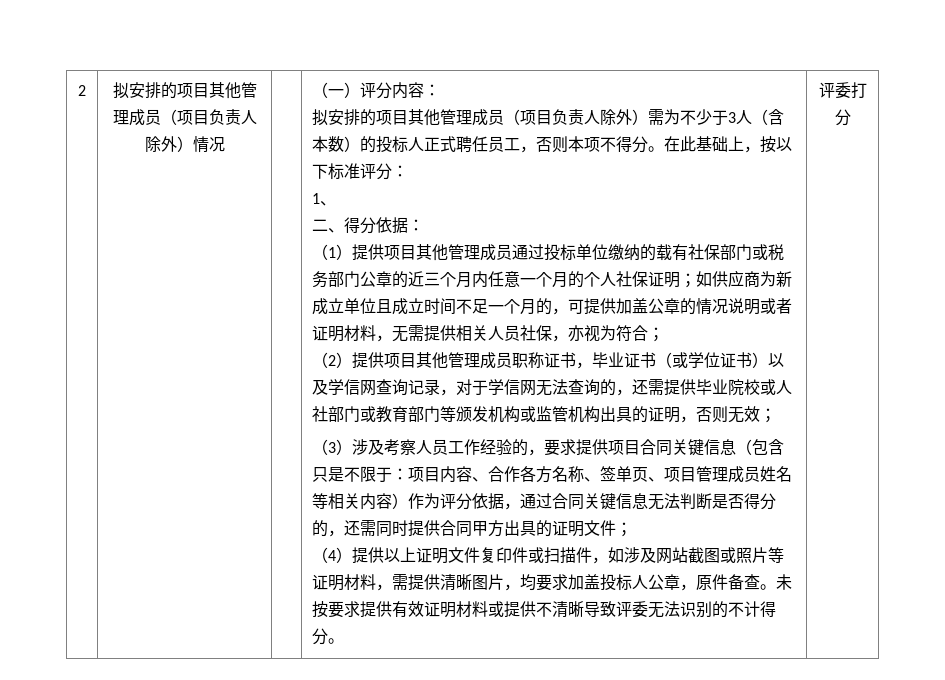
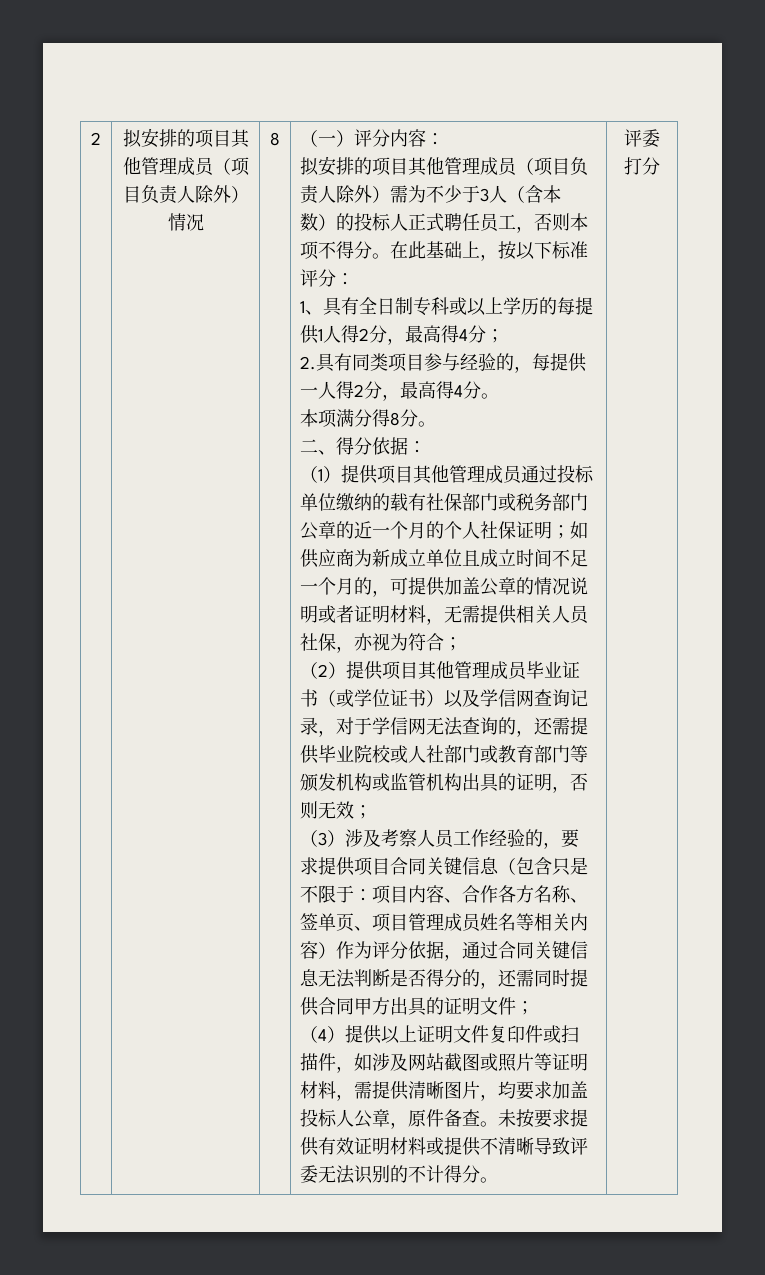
- 拟安排的项目其他管理成员（项目负责人除外）情况
+ 拟安排的项目其他管理成员（项目负责人除外）情况 | 8
- 1、
+ 1、具有全日制专科或以上学历的每提供1人得2分，最高得4分；
+ 2.具有同类项目参与经验的，每提供一人得2分，最高得4分。
+ 本项满分得8分。
- （1）提供项目其他管理成员通过投标单位缴纳的载有社保部门或税务部门公章的近三个月内任意一个月的个人社保证明；如供应商为新成立单位且成立时间不足一个月的，可提供加盖公章的情况说明或者证明材料，无需提供相关人员社保，亦视为符合；
+ （1）提供项目其他管理成员通过投标单位缴纳的载有社保部门或税务部门公章的近一个月的个人社保证明；如供应商为新成立单位且成立时间不足一个月的，可提供加盖公章的情况说明或者证明材料，无需提供相关人员社保，亦视为符合；
- （2）提供项目其他管理成员职称证书，毕业证书（或学位证书）以及学信网查询记录，对于学信网无法查询的，还需提供毕业院校或人社部门或教育部门等颁发机构或监管机构出具的证明，否则无效；
+ （2）提供项目其他管理成员毕业证书（或学位证书）以及学信网查询记录，对于学信网无法查询的，还需提供毕业院校或人社部门或教育部门等颁发机构或监管机构出具的证明，否则无效；

